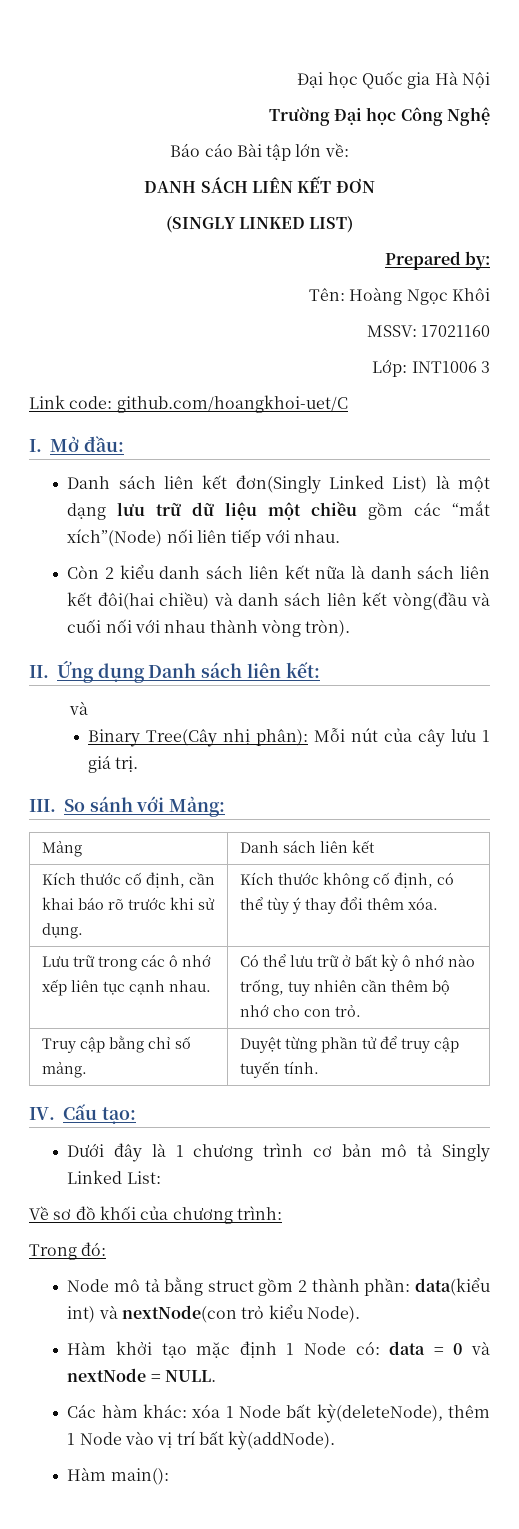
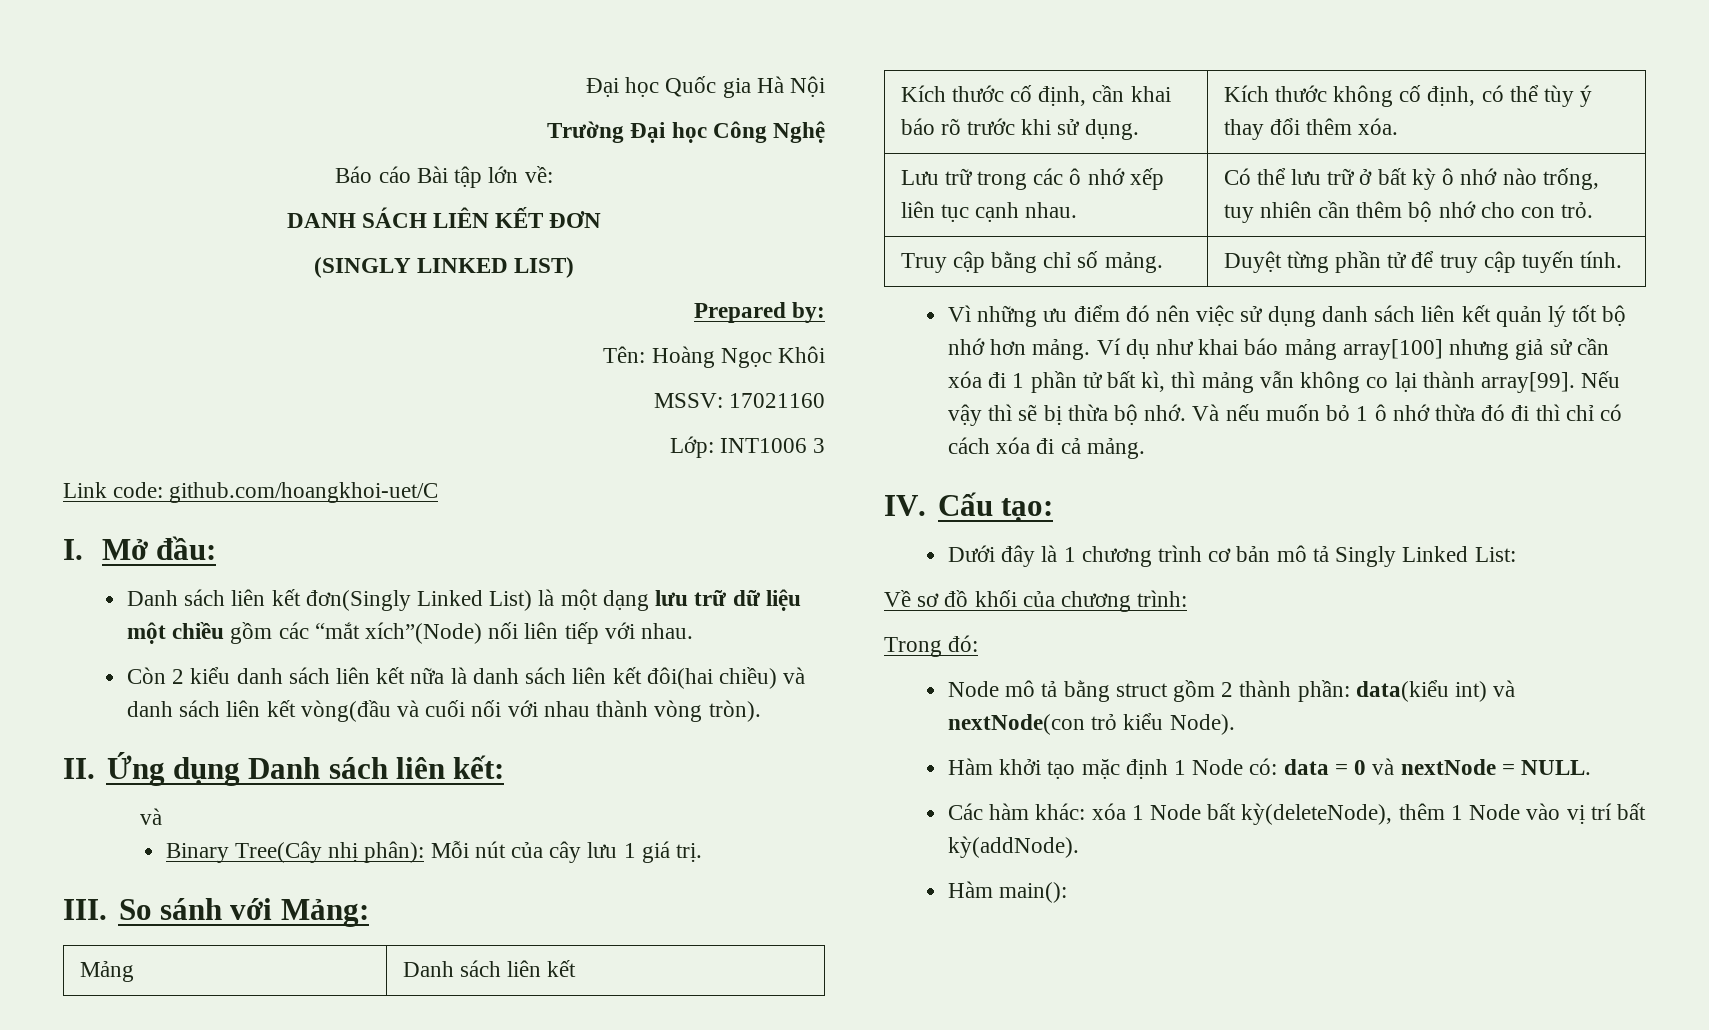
+ Vì những ưu điểm đó nên việc sử dụng danh sách liên kết quản lý tốt bộ nhớ hơn mảng. Ví dụ như khai báo mảng array[100] nhưng giả sử cần xóa đi 1 phần tử bất kì, thì mảng vẫn không co lại thành array[99]. Nếu vậy thì sẽ bị thừa bộ nhớ. Và nếu muốn bỏ 1 ô nhớ thừa đó đi thì chỉ có cách xóa đi cả mảng.

